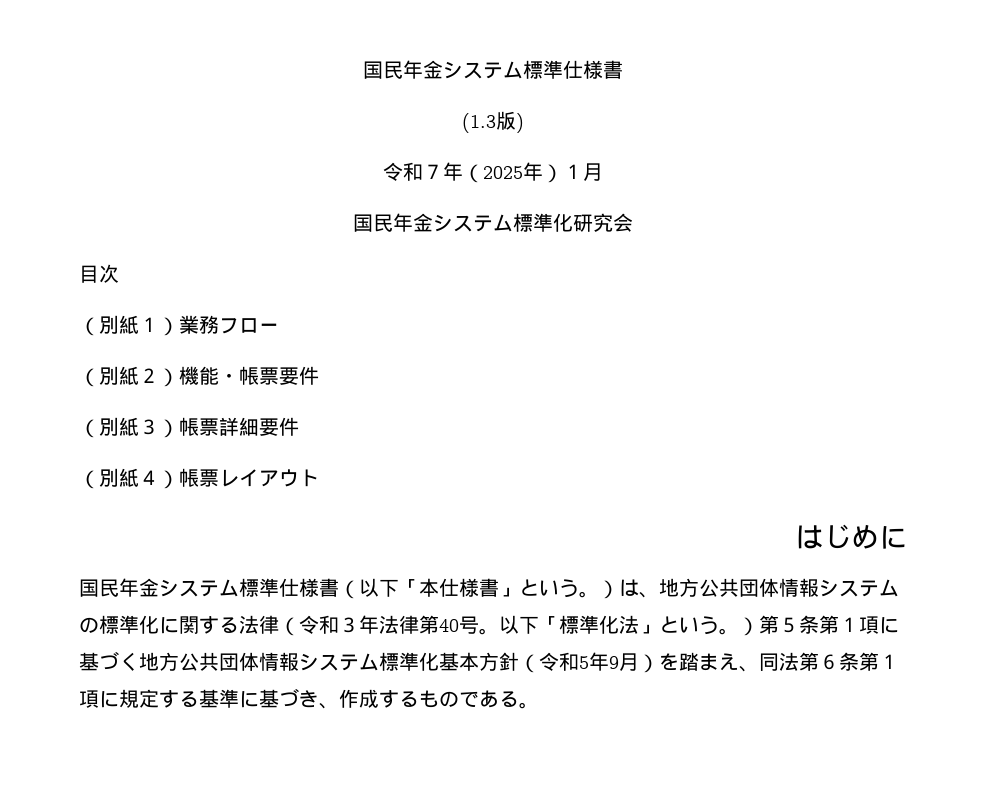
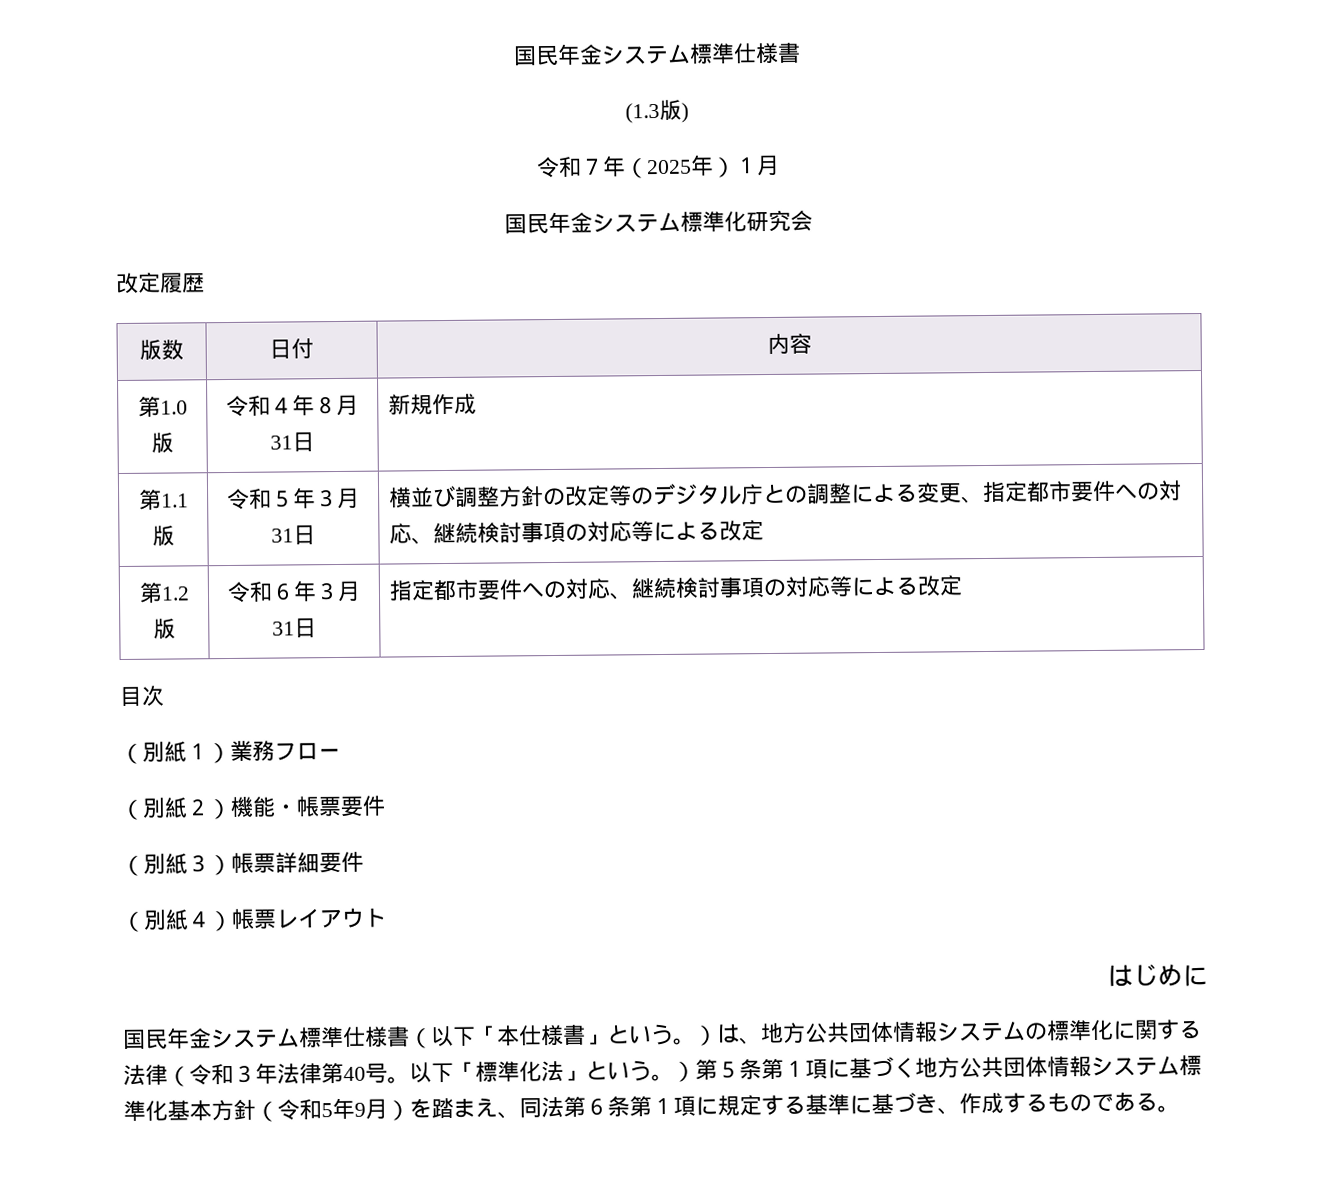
+ 改定履歴
+ 版数 | 日付 | 内容
+ 第1.0版 | 令和４年８月31日 | 新規作成
+ 第1.1版 | 令和５年３月31日 | 横並び調整方針の改定等のデジタル庁との調整による変更、指定都市要件への対応、継続検討事項の対応等による改定
+ 第1.2版 | 令和６年３月31日 | 指定都市要件への対応、継続検討事項の対応等による改定

